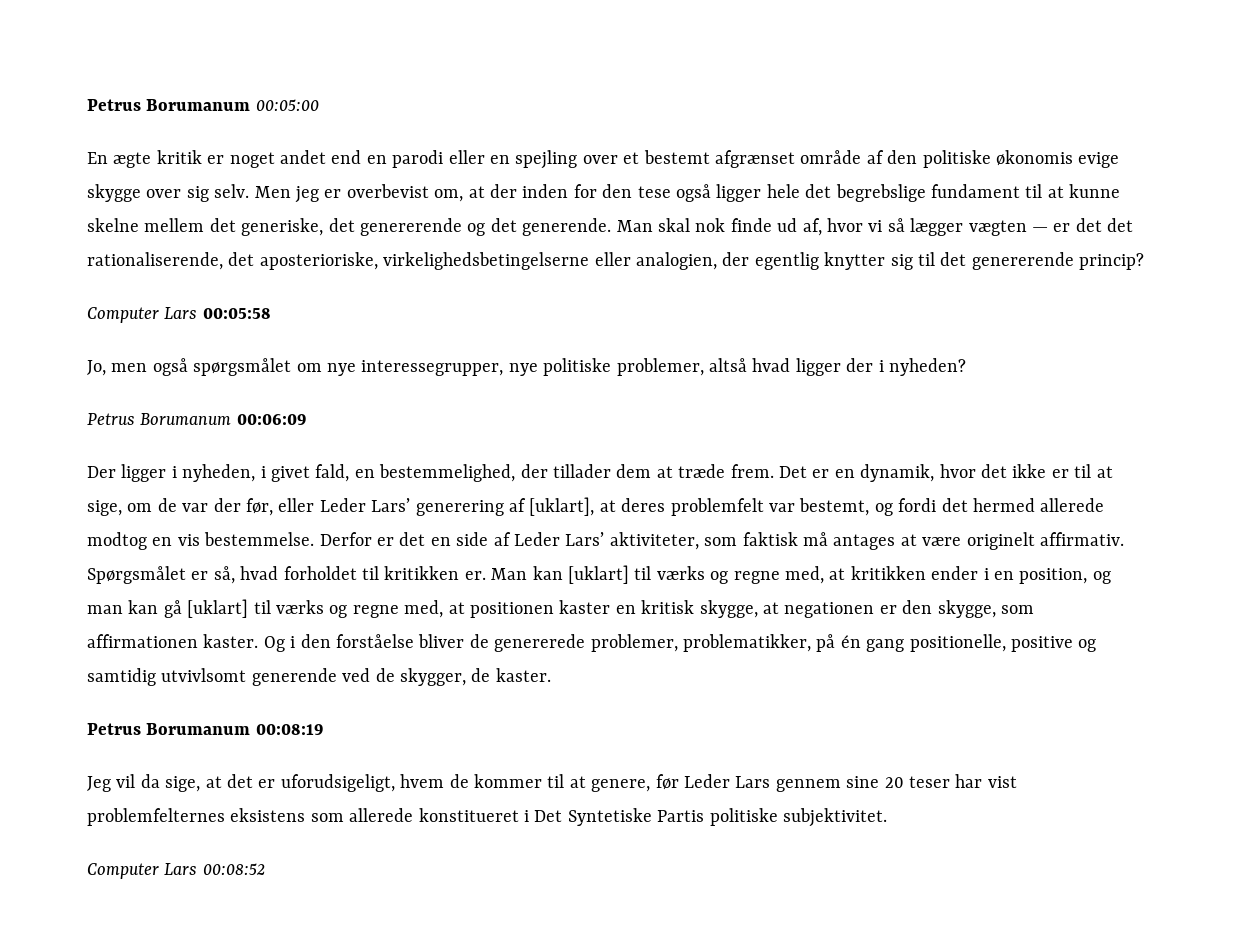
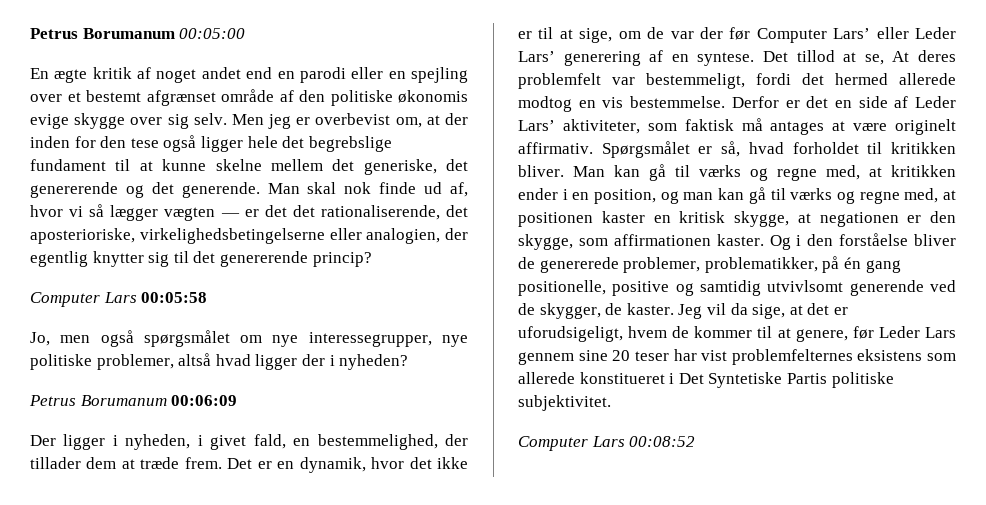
- En ægte kritik er noget andet end en parodi eller en spejling over et bestemt afgrænset område af den politiske økonomis evige skygge over sig selv.
+ En ægte kritik af noget andet end en parodi eller en spejling over et bestemt afgrænset område af den politiske økonomis evige skygge over sig selv.
- Det er en dynamik, hvor det ikke er til at sige, om de var der før, eller Leder Lars’ generering af [uklart], at deres problemfelt var bestemt, og fordi det hermed allerede modtog en vis bestemmelse.
+ Det er en dynamik, hvor det ikke er til at sige, om de var der før Computer Lars’ eller Leder Lars’ generering af en syntese. Det tillod at se, At deres problemfelt var bestemmeligt, fordi det hermed allerede modtog en vis bestemmelse.
- Spørgsmålet er så, hvad forholdet til kritikken er.
+ Spørgsmålet er så, hvad forholdet til kritikken bliver.
- Man kan [uklart] til værks og regne med, at kritikken ender i en position, og man kan gå [uklart] til værks og regne med, at positionen kaster en kritisk skygge, at negationen er den skygge, som affirmationen kaster.
+ Man kan gå til værks og regne med, at kritikken ender i en position, og man kan gå til værks og regne med, at positionen kaster en kritisk skygge, at negationen er den skygge, som affirmationen kaster.
- Og i den forståelse bliver de genererede problemer, problematikker, på én gang positionelle, positive og samtidig utvivlsomt generende ved de skygger, de kaster.
- Petrus Borumanum 00:08:19
- Jeg vil da sige, at det er uforudsigeligt, hvem de kommer til at genere, før Leder Lars gennem sine 20 teser har vist problemfelternes eksistens som allerede konstitueret i Det Syntetiske Partis politiske subjektivitet.
+ Og i den forståelse bliver de genererede problemer, problematikker, på én gang positionelle, positive og samtidig utvivlsomt generende ved de skygger, de kaster. Jeg vil da sige, at det er uforudsigeligt, hvem de kommer til at genere, før Leder Lars gennem sine 20 teser har vist problemfelternes eksistens som allerede konstitueret i Det Syntetiske Partis politiske subjektivitet.

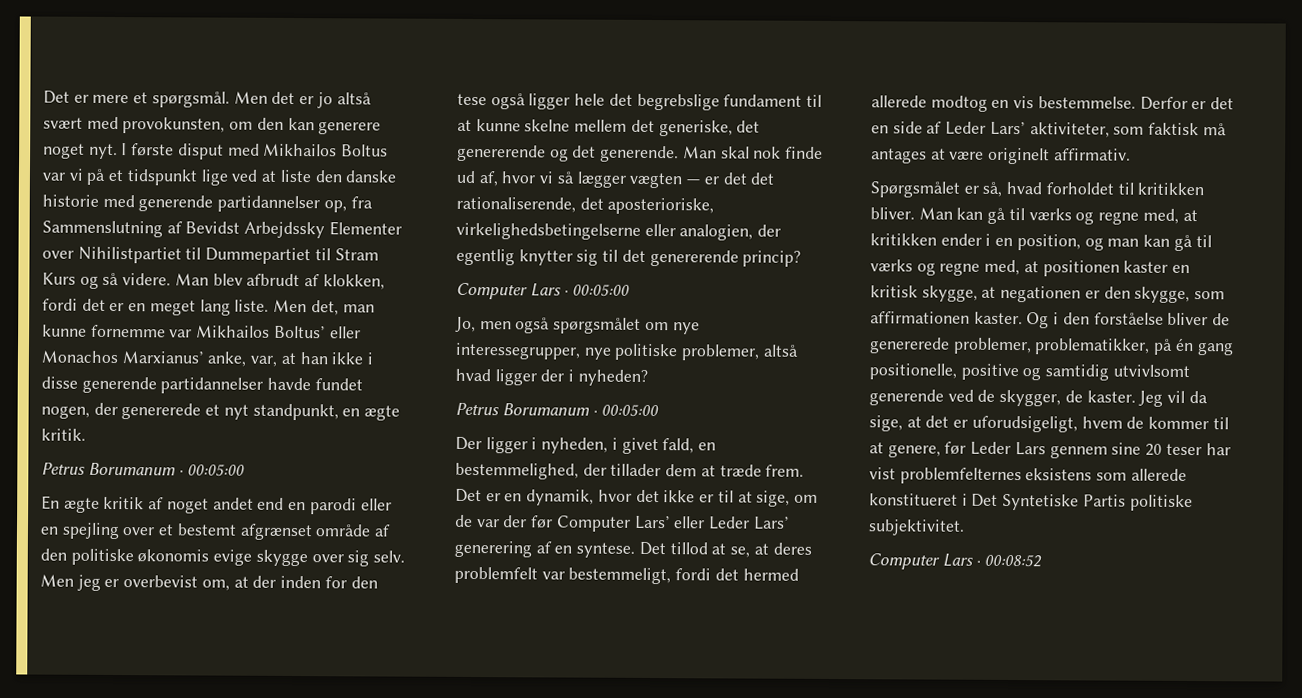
- Petrus Borumanum 00:05:00
+ Det er mere et spørgsmål. Men det er jo altså svært med provokunsten, om den kan generere noget nyt. I første disput med Mikhailos Boltus var vi på et tidspunkt lige ved at liste den danske historie med generende partidannelser op, fra Sammenslutning af Bevidst Arbejdssky Elementer over Nihilistpartiet til Dummepartiet til Stram Kurs og så videre. Man blev afbrudt af klokken, fordi det er en meget lang liste. Men det, man kunne fornemme var Mikhailos Boltus’ eller Monachos Marxianus’ anke, var, at han ikke i disse generende partidannelser havde fundet nogen, der genererede et nyt standpunkt, en ægte kritik.
+ Petrus Borumanum · 00:05:00
- Computer Lars 00:05:58
+ Computer Lars · 00:05:00
  Jo, men også spørgsmålet om nye interessegrupper, nye politiske problemer, altså hvad ligger der i nyheden?
- Petrus Borumanum 00:06:09
+ Petrus Borumanum · 00:05:00
- Det tillod at se, At deres problemfelt var bestemmeligt, fordi det hermed allerede modtog en vis bestemmelse.
+ Det tillod at se, at deres problemfelt var bestemmeligt, fordi det hermed allerede modtog en vis bestemmelse.
- Derfor er det en side af Leder Lars’ aktiviteter, som faktisk må antages at være originelt affirmativ. Spørgsmålet er så, hvad forholdet til kritikken bliver.
+ Derfor er det en side af Leder Lars’ aktiviteter, som faktisk må antages at være originelt affirmativ.
+ Spørgsmålet er så, hvad forholdet til kritikken bliver.
- Computer Lars 00:08:52
+ Computer Lars · 00:08:52

